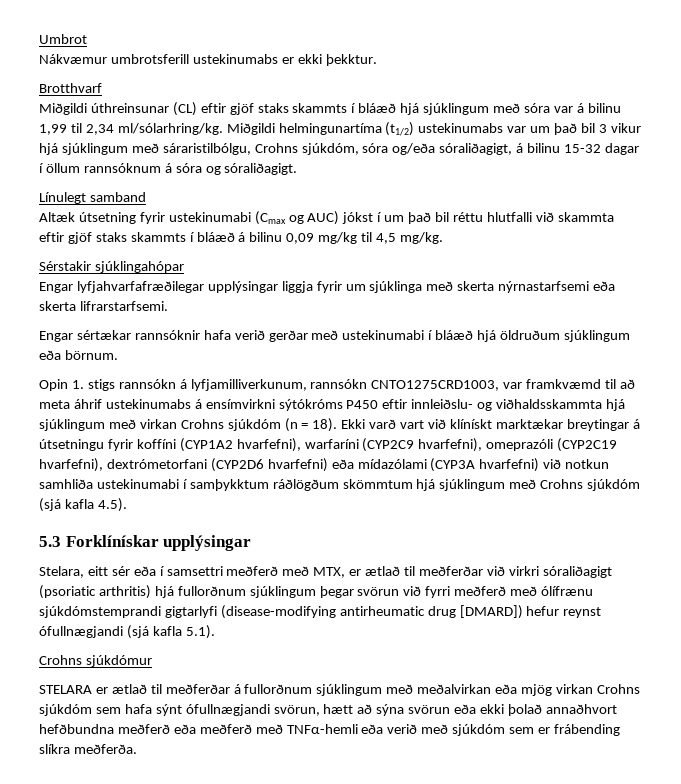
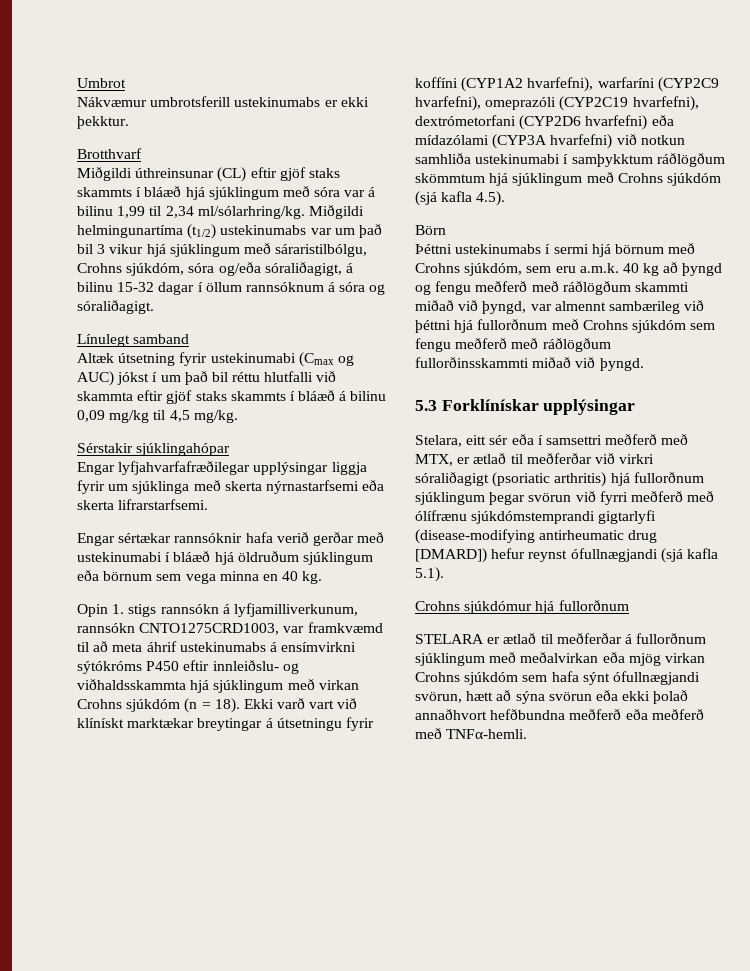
- Engar sértækar rannsóknir hafa verið gerðar með ustekinumabi í bláæð hjá öldruðum sjúklingum eða börnum.
+ Engar sértækar rannsóknir hafa verið gerðar með ustekinumabi í bláæð hjá öldruðum sjúklingum eða börnum sem vega minna en 40 kg.
+ Börn
+ Þéttni ustekinumabs í sermi hjá börnum með Crohns sjúkdóm, sem eru a.m.k. 40 kg að þyngd og fengu meðferð með ráðlögðum skammti miðað við þyngd, var almennt sambærileg við þéttni hjá fullorðnum með Crohns sjúkdóm sem fengu meðferð með ráðlögðum fullorðinsskammti miðað við þyngd.
- Crohns sjúkdómur
+ Crohns sjúkdómur hjá fullorðnum
- STELARA er ætlað til meðferðar á fullorðnum sjúklingum með meðalvirkan eða mjög virkan Crohns sjúkdóm sem hafa sýnt ófullnægjandi svörun, hætt að sýna svörun eða ekki þolað annaðhvort hefðbundna meðferð eða meðferð með TNFα-hemli eða verið með sjúkdóm sem er frábending slíkra meðferða.
+ STELARA er ætlað til meðferðar á fullorðnum sjúklingum með meðalvirkan eða mjög virkan Crohns sjúkdóm sem hafa sýnt ófullnægjandi svörun, hætt að sýna svörun eða ekki þolað annaðhvort hefðbundna meðferð eða meðferð með TNFα-hemli.

